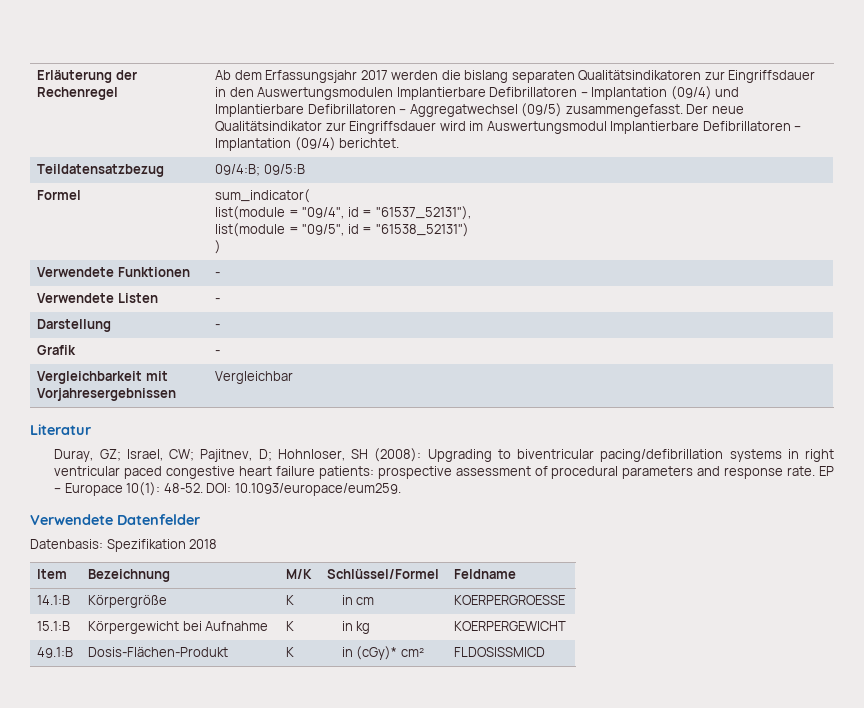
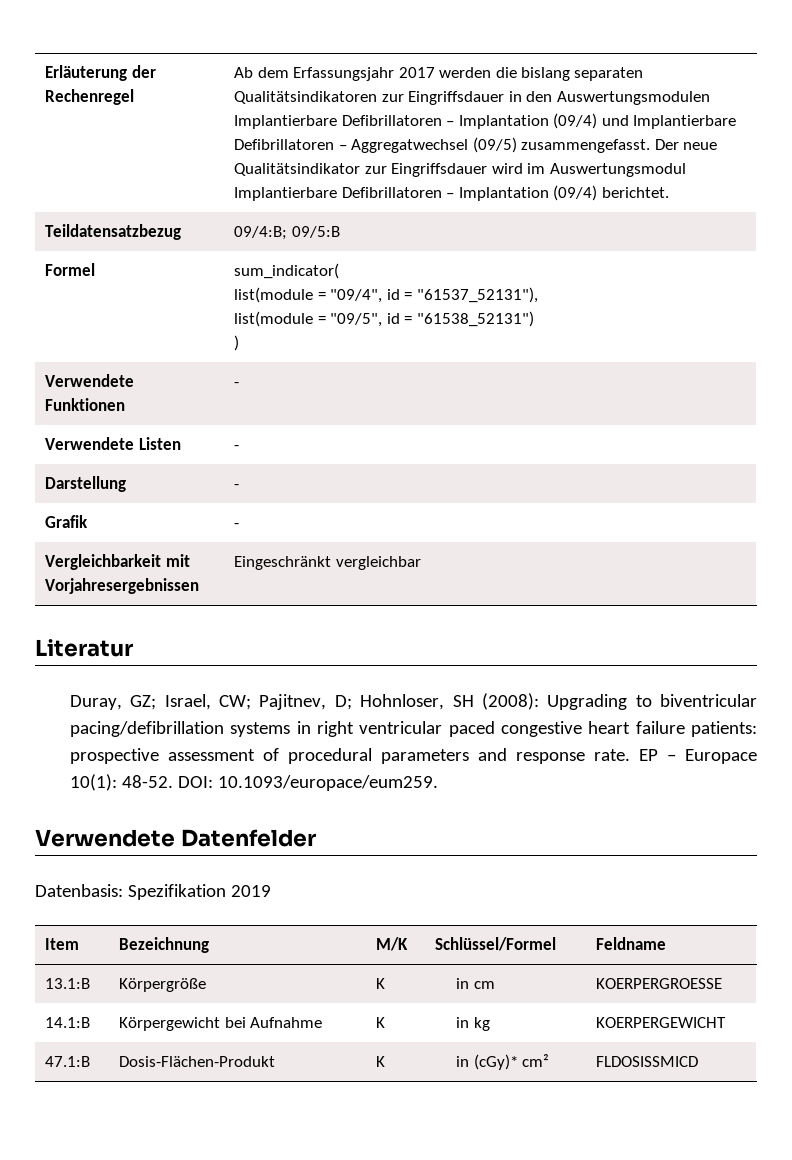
- Vergleichbarkeit mit Vorjahresergebnissen | Vergleichbar
+ Vergleichbarkeit mit Vorjahresergebnissen | Eingeschränkt vergleichbar
- Datenbasis: Spezifikation 2018
+ Datenbasis: Spezifikation 2019
- 14.1:B | Körpergröße | K | in cm | KOERPERGROESSE
+ 13.1:B | Körpergröße | K | in cm | KOERPERGROESSE
- 15.1:B | Körpergewicht bei Aufnahme | K | in kg | KOERPERGEWICHT
+ 14.1:B | Körpergewicht bei Aufnahme | K | in kg | KOERPERGEWICHT
- 49.1:B | Dosis-Flächen-Produkt | K | in (cGy)* cm² | FLDOSISSMICD
+ 47.1:B | Dosis-Flächen-Produkt | K | in (cGy)* cm² | FLDOSISSMICD

